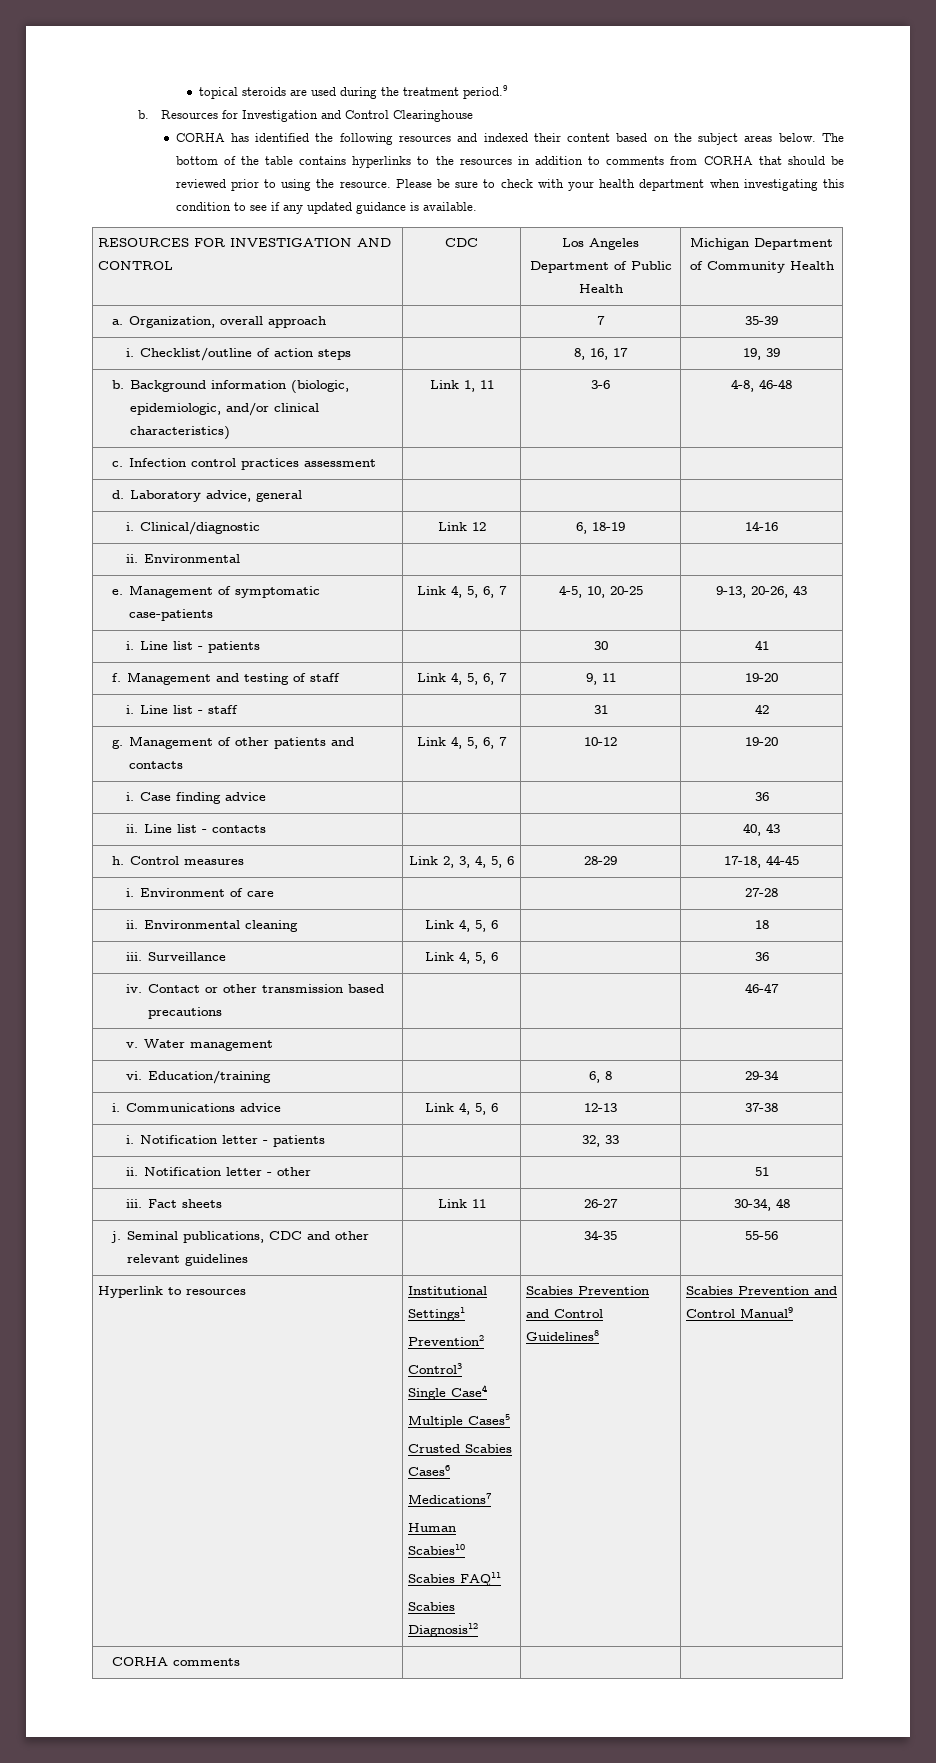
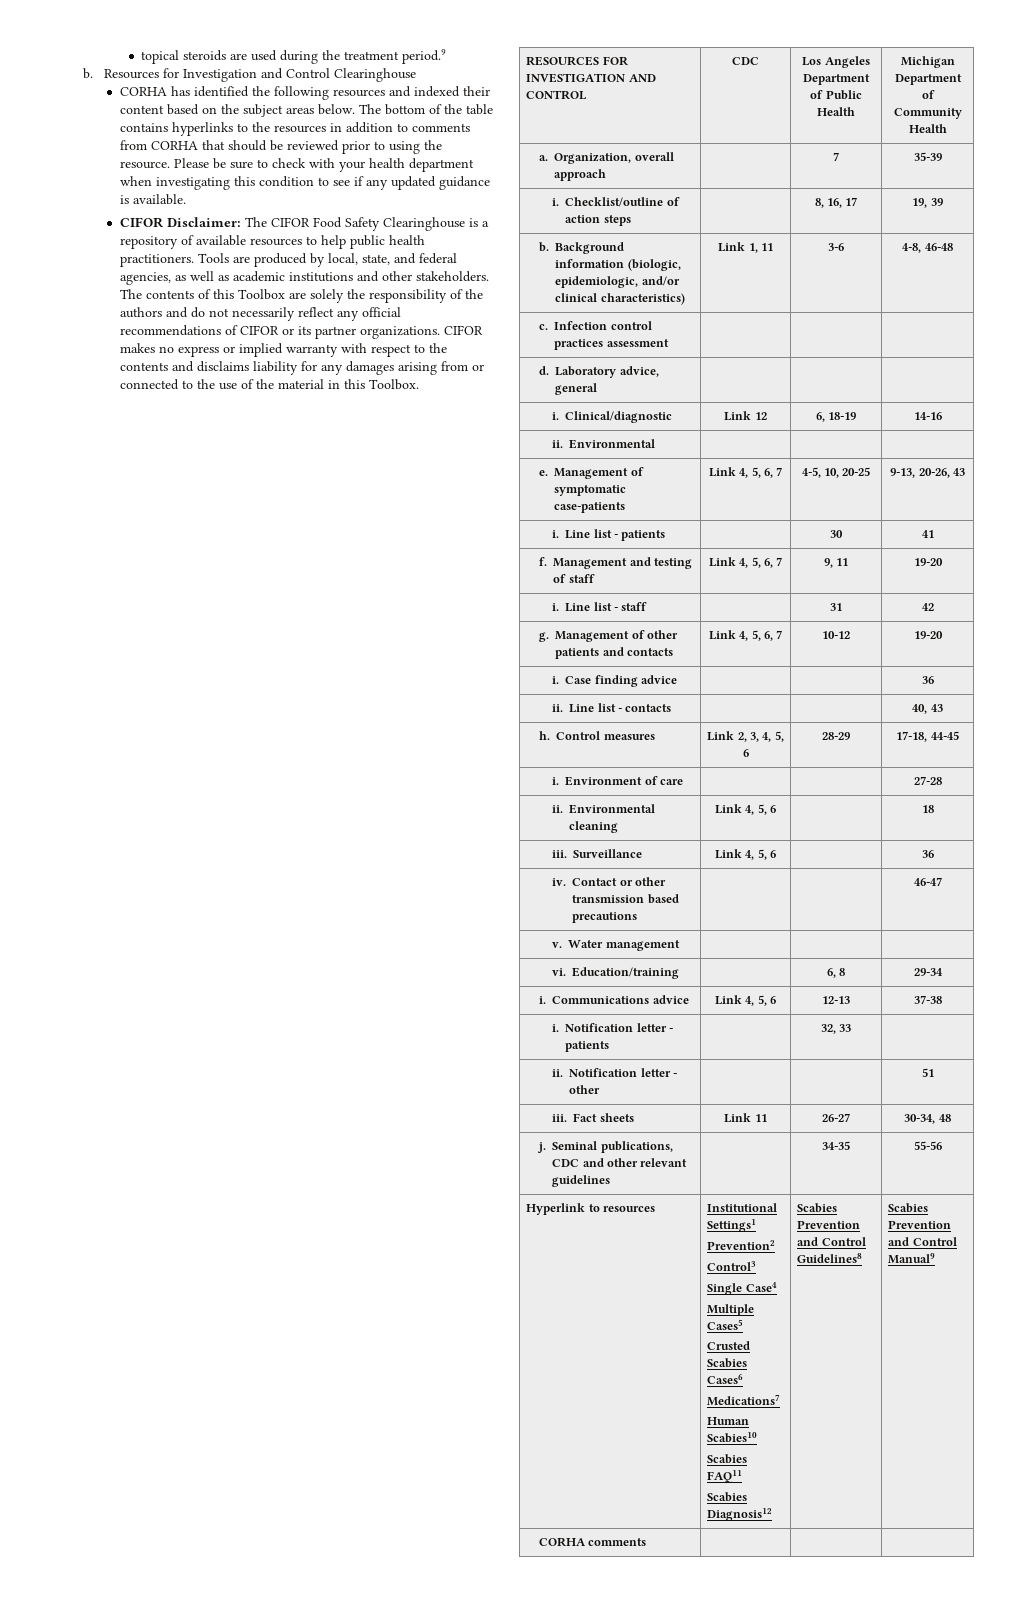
+ CIFOR Disclaimer: The CIFOR Food Safety Clearinghouse is a repository of available resources to help public health practitioners. Tools are produced by local, state, and federal agencies, as well as academic institutions and other stakeholders. The contents of this Toolbox are solely the responsibility of the authors and do not necessarily reflect any official recommendations of CIFOR or its partner organizations. CIFOR makes no express or implied warranty with respect to the contents and disclaims liability for any damages arising from or connected to the use of the material in this Toolbox.

